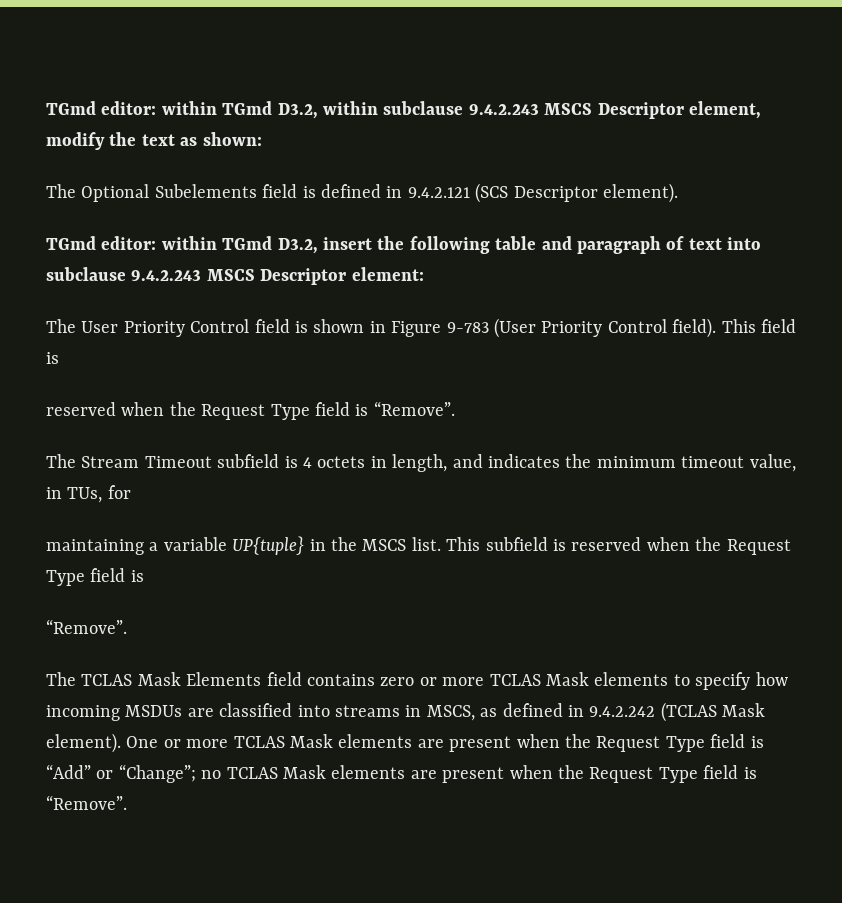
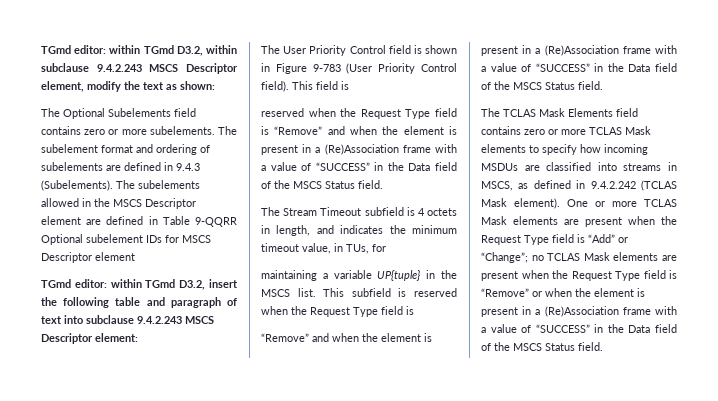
- The Optional Subelements field is defined in 9.4.2.121 (SCS Descriptor element).
+ The Optional Subelements field contains zero or more subelements. The subelement format and ordering of subelements are defined in 9.4.3 (Subelements). The subelements allowed in the MSCS Descriptor element are defined in Table 9-QQRR Optional subelement IDs for MSCS Descriptor element
- reserved when the Request Type field is “Remove”.
+ reserved when the Request Type field is “Remove” and when the element is present in a (Re)Association frame with a value of “SUCCESS” in the Data field of the MSCS Status field.
  This subfield is reserved when the Request Type field is
- “Remove”.
+ “Remove” and when the element is present in a (Re)Association frame with a value of “SUCCESS” in the Data field of the MSCS Status field.
- One or more TCLAS Mask elements are present when the Request Type field is “Add” or “Change”; no TCLAS Mask elements are present when the Request Type field is “Remove”.
+ One or more TCLAS Mask elements are present when the Request Type field is “Add” or “Change”; no TCLAS Mask elements are present when the Request Type field is “Remove” or when the element is present in a (Re)Association frame with a value of “SUCCESS” in the Data field of the MSCS Status field.

